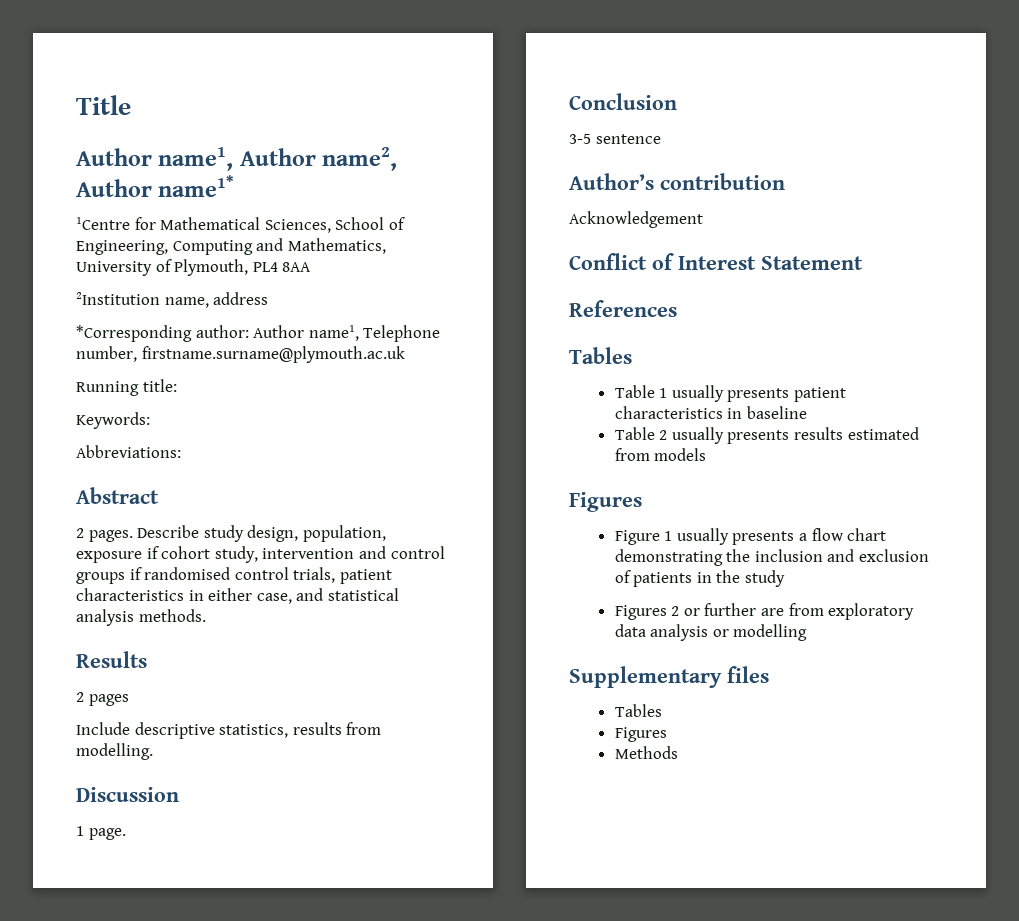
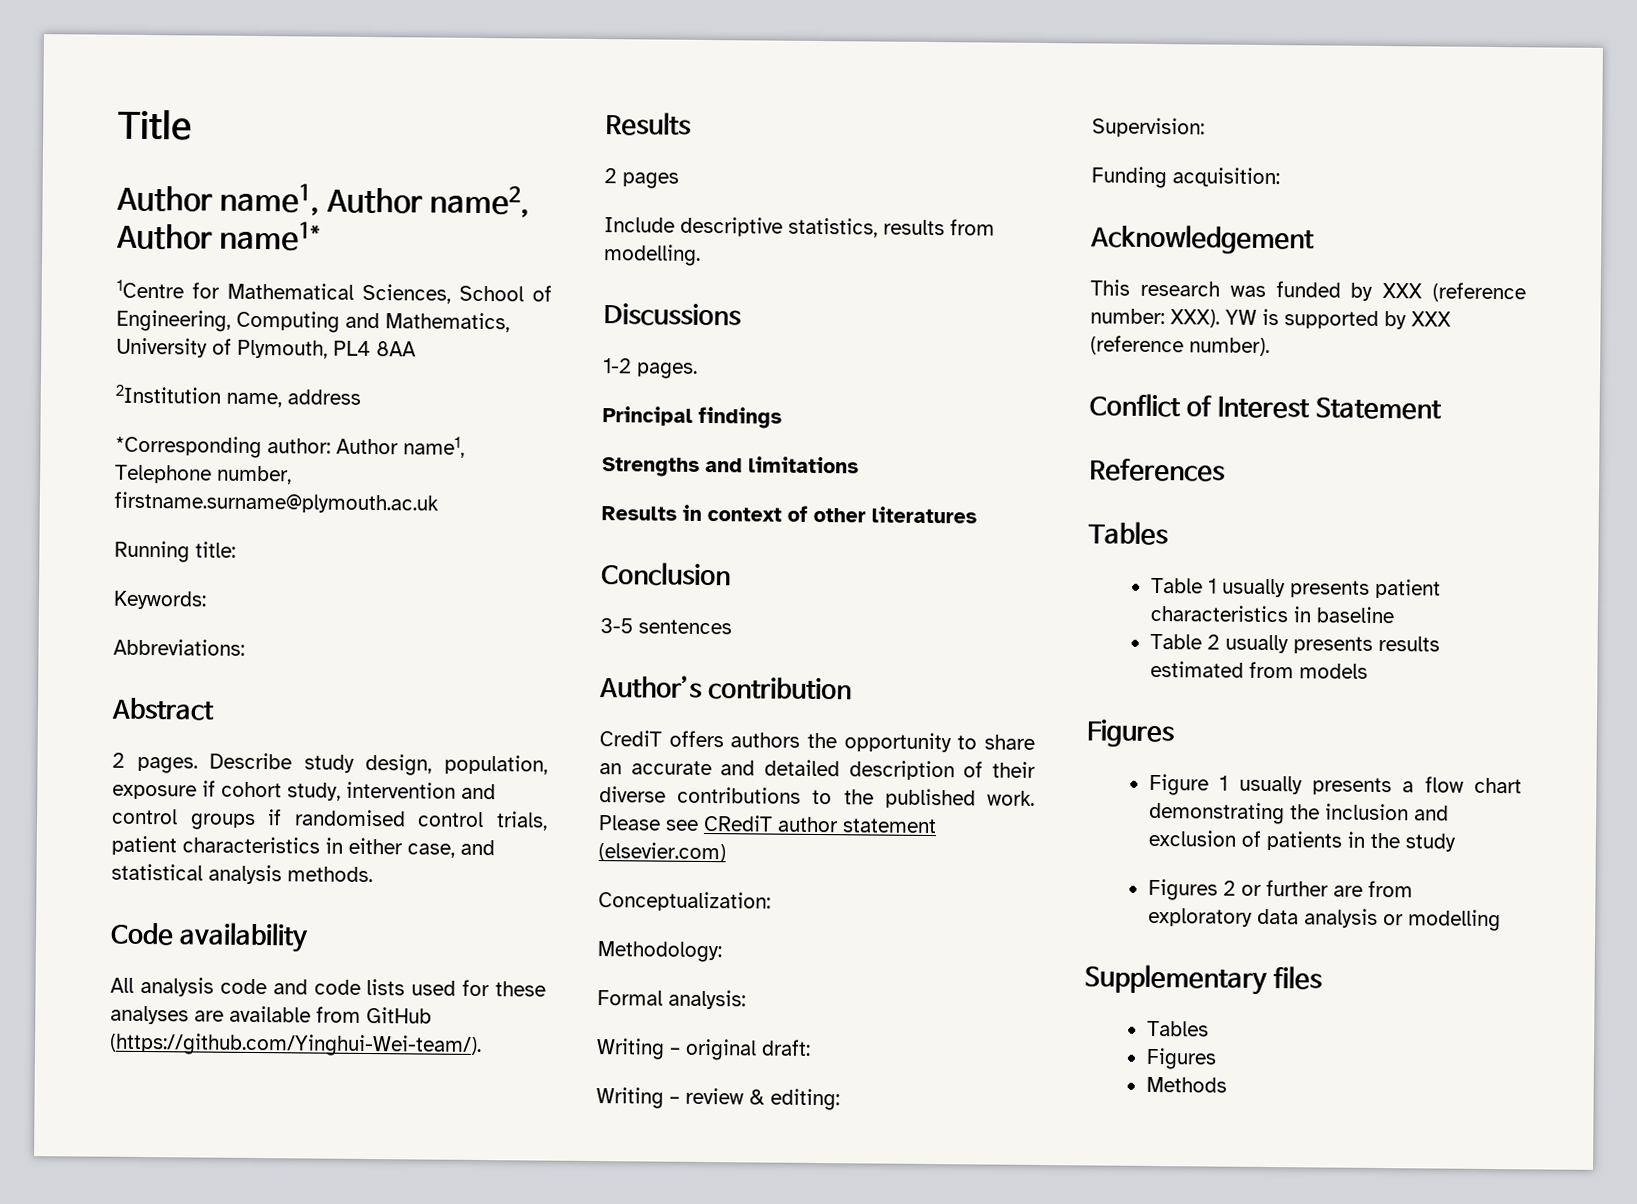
+ Code availability
+ All analysis code and code lists used for these analyses are available from GitHub (https://github.com/Yinghui-Wei-team/).
- Discussion
- 1 page.
+ Discussions
+ 1-2 pages.
+ Principal findings
+ Strengths and limitations
+ Results in context of other literatures
- 3-5 sentence
+ 3-5 sentences
+ CrediT offers authors the opportunity to share an accurate and detailed description of their diverse contributions to the published work. Please see CRediT author statement (elsevier.com)
+ Conceptualization:
+ Methodology:
+ Formal analysis:
+ Writing – original draft:
+ Writing – review & editing:
+ Supervision:
+ Funding acquisition:
  Acknowledgement
+ This research was funded by XXX (reference number: XXX). YW is supported by XXX (reference number).

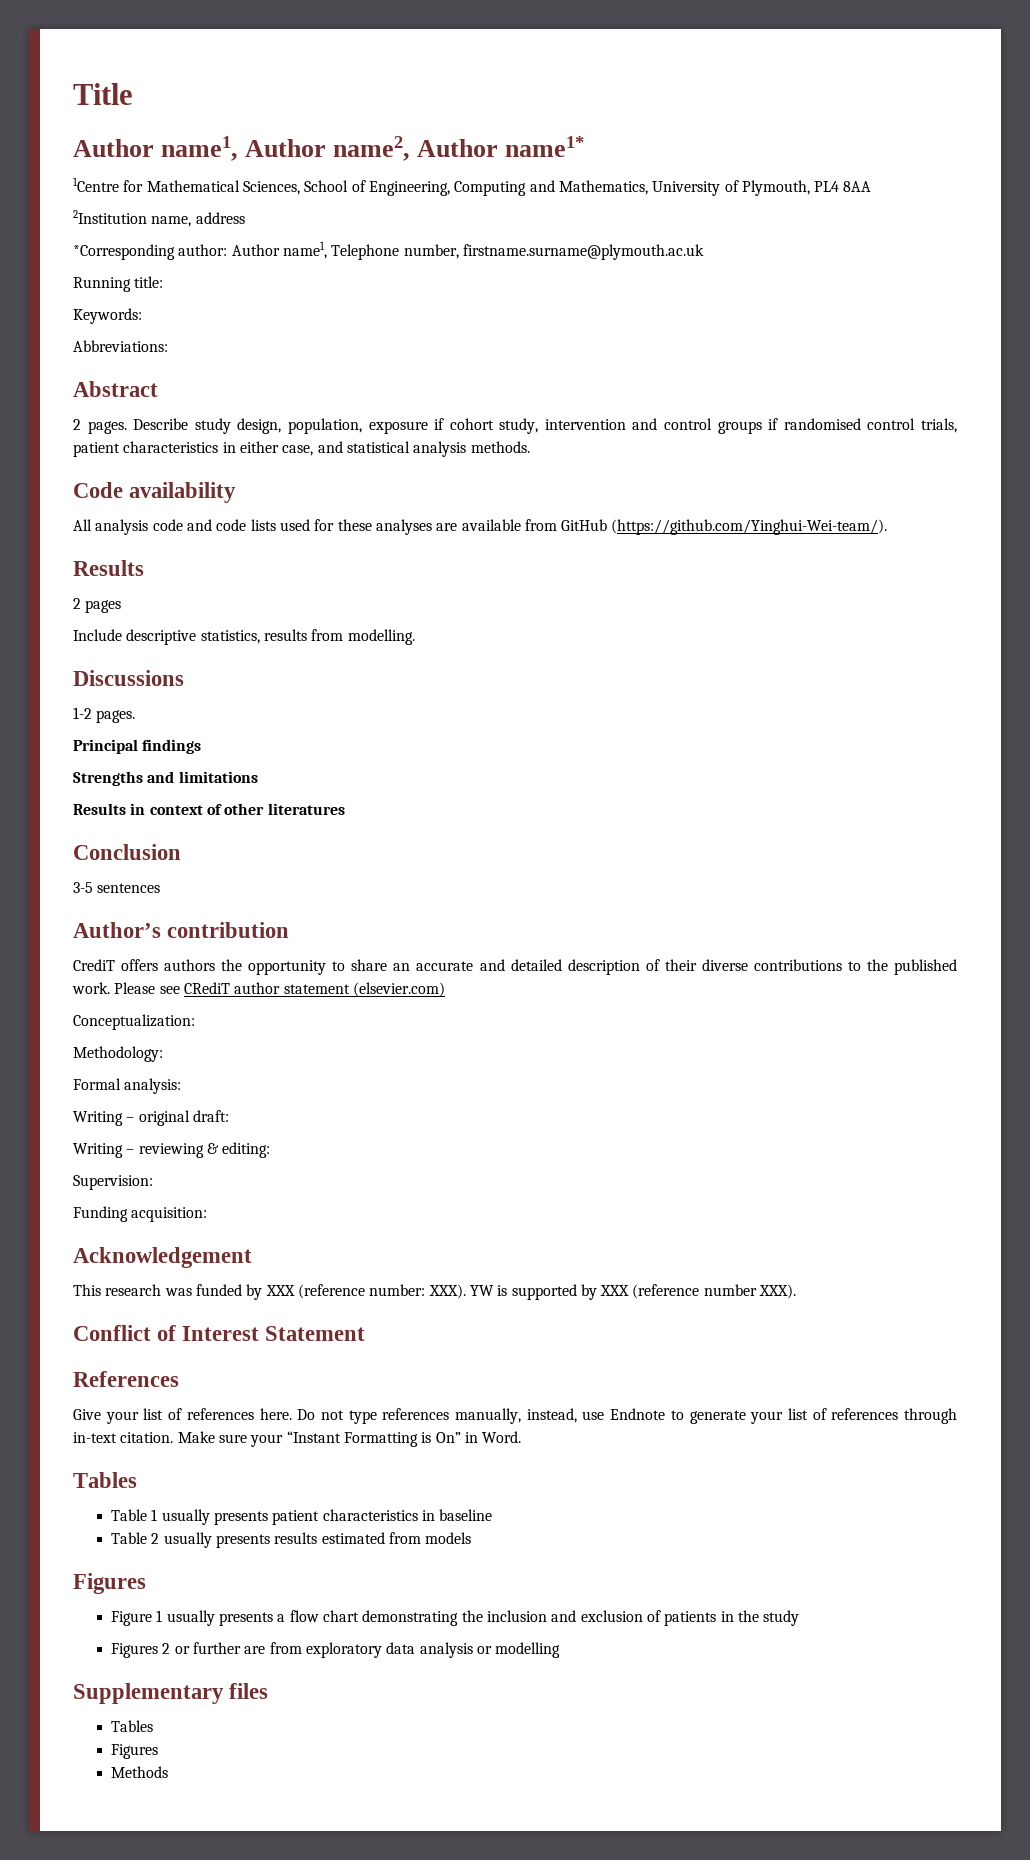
- Writing – review & editing:
+ Writing – reviewing & editing:
- YW is supported by XXX (reference number).
+ YW is supported by XXX (reference number XXX).
+ Give your list of references here. Do not type references manually, instead, use Endnote to generate your list of references through in-text citation. Make sure your “Instant Formatting is On” in Word.

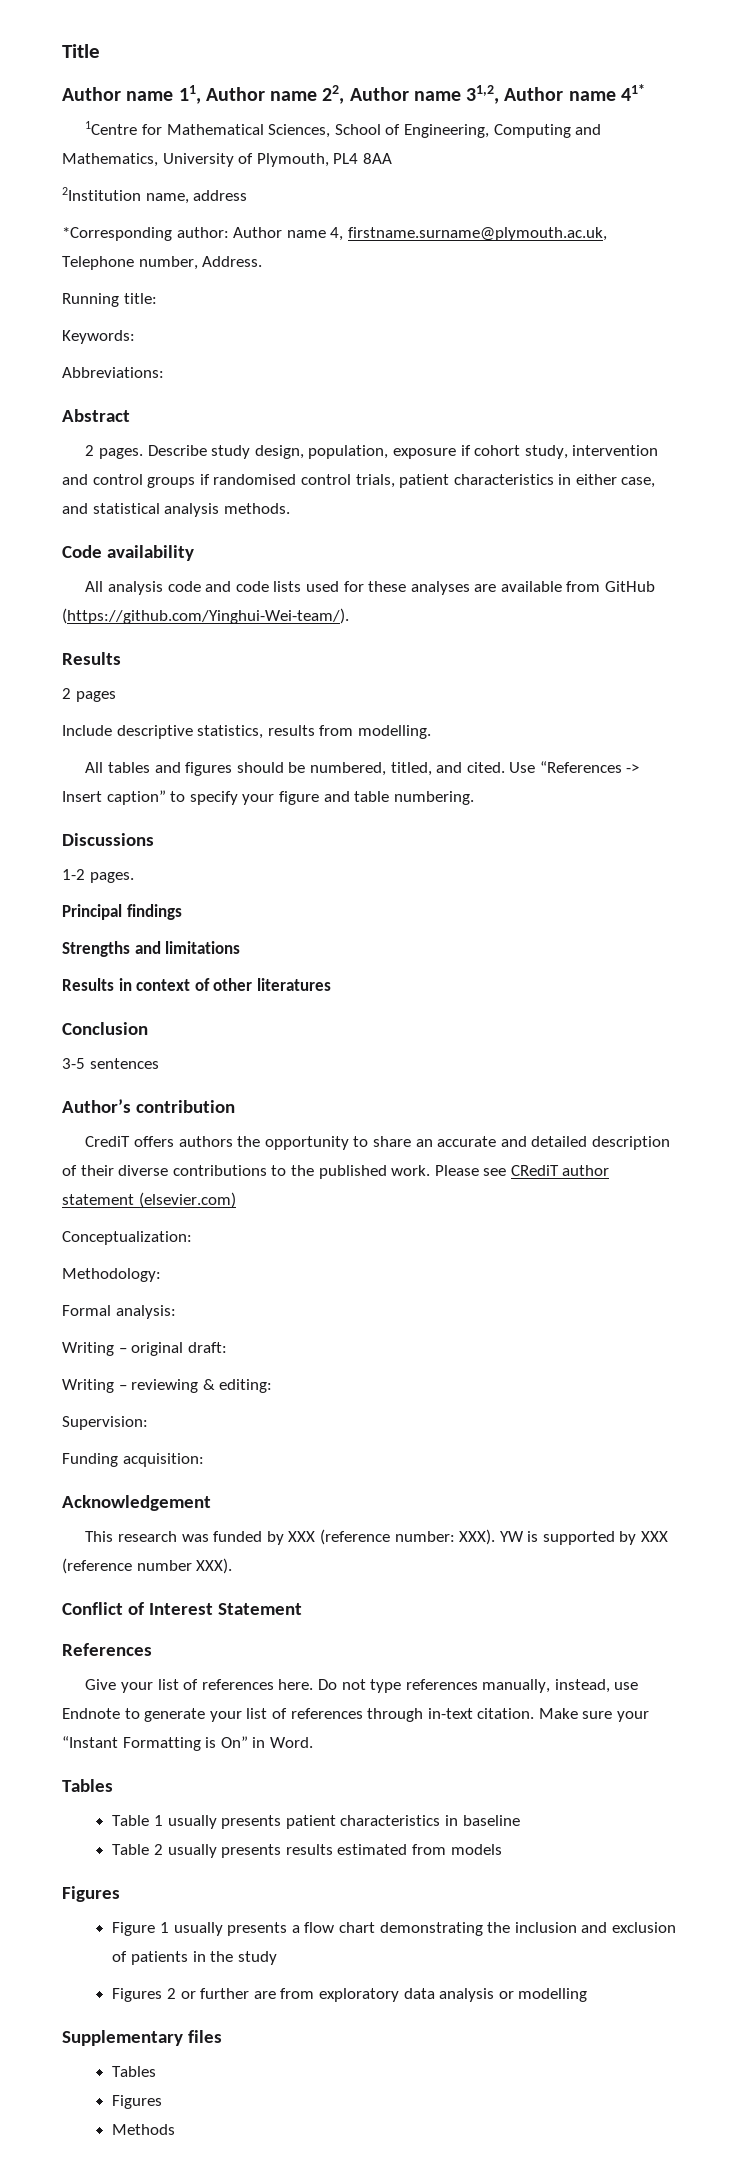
- Author name1, Author name2, Author name1*
+ Author name 11, Author name 22, Author name 31,2, Author name 41*
- *Corresponding author: Author name1, Telephone number, firstname.surname@plymouth.ac.uk
+ *Corresponding author: Author name 4, firstname.surname@plymouth.ac.uk, Telephone number, Address.
+ All tables and figures should be numbered, titled, and cited. Use “References -> Insert caption” to specify your figure and table numbering.

